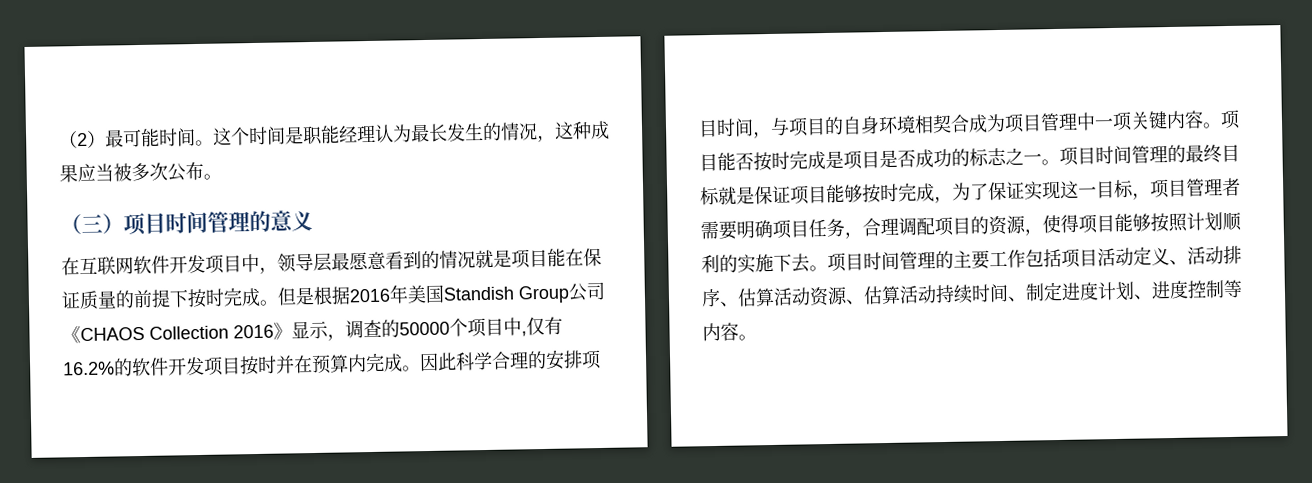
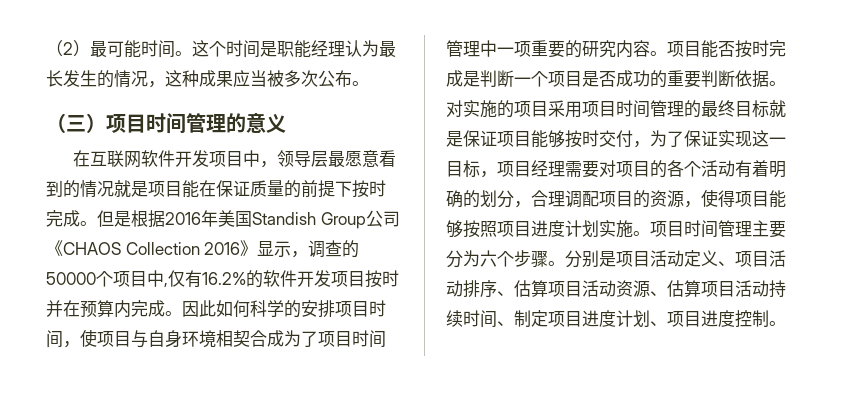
- 因此科学合理的安排项目时间，与项目的自身环境相契合成为项目管理中一项关键内容。
+ 因此如何科学的安排项目时间，使项目与自身环境相契合成为了项目时间管理中一项重要的研究内容。
- 项目能否按时完成是项目是否成功的标志之一。项目时间管理的最终目标就是保证项目能够按时完成，为了保证实现这一目标，项目管理者需要明确项目任务，合理调配项目的资源，使得项目能够按照计划顺利的实施下去。项目时间管理的主要工作包括项目活动定义、活动排序、估算活动资源、估算活动持续时间、制定进度计划、进度控制等内容。
+ 项目能否按时完成是判断一个项目是否成功的重要判断依据。对实施的项目采用项目时间管理的最终目标就是保证项目能够按时交付，为了保证实现这一目标，项目经理需要对项目的各个活动有着明确的划分，合理调配项目的资源，使得项目能够按照项目进度计划实施。项目时间管理主要分为六个步骤。分别是项目活动定义、项目活动排序、估算项目活动资源、估算项目活动持续时间、制定项目进度计划、项目进度控制。

